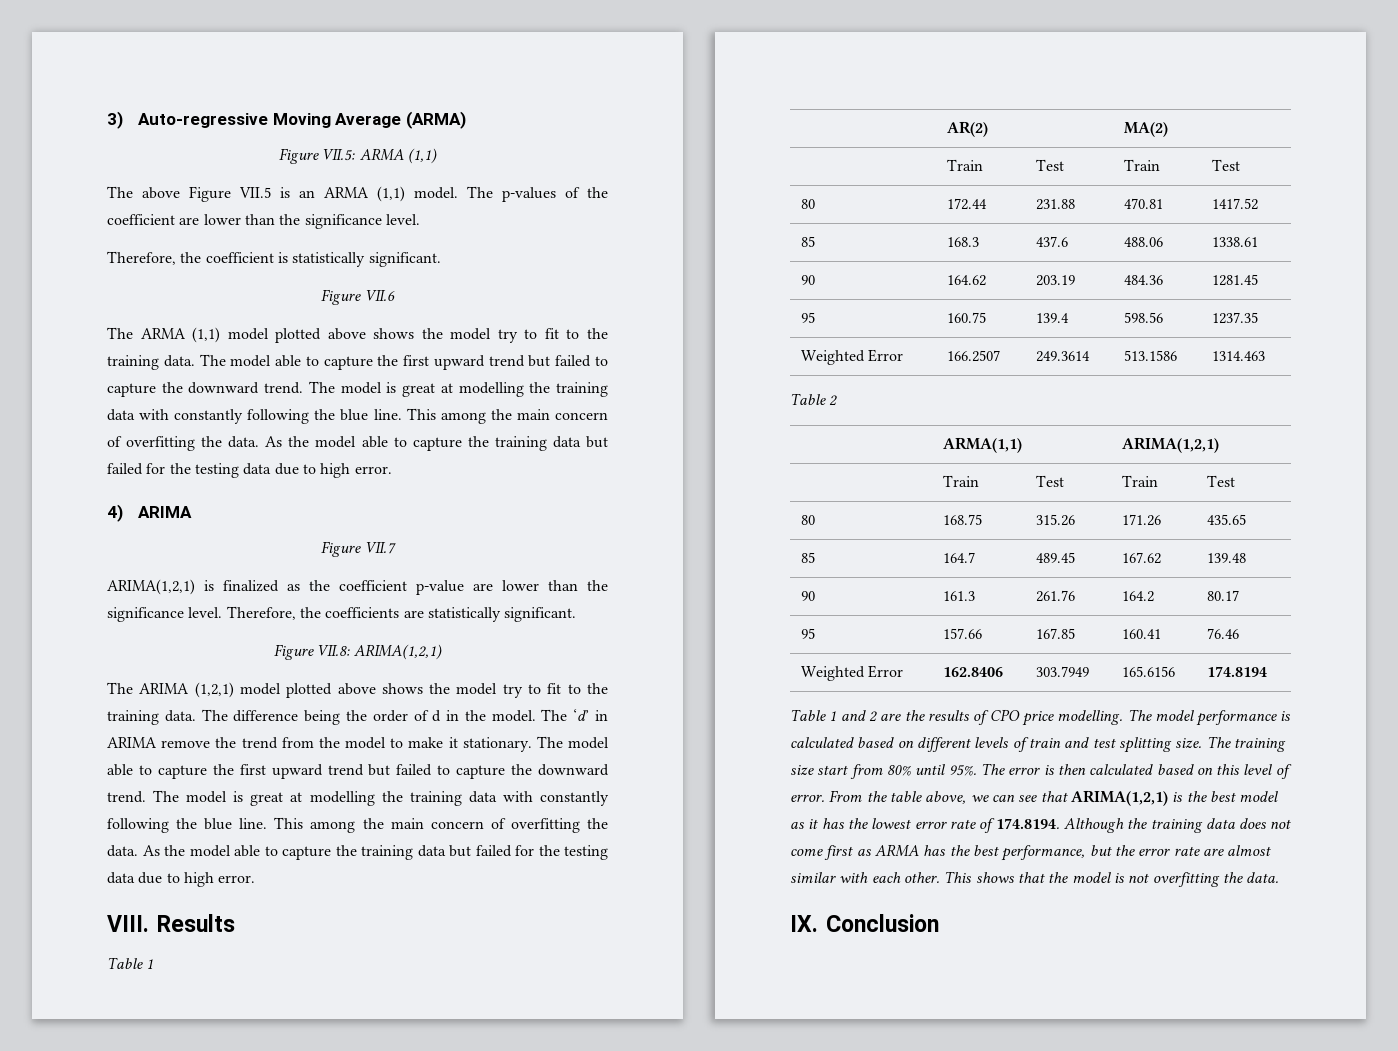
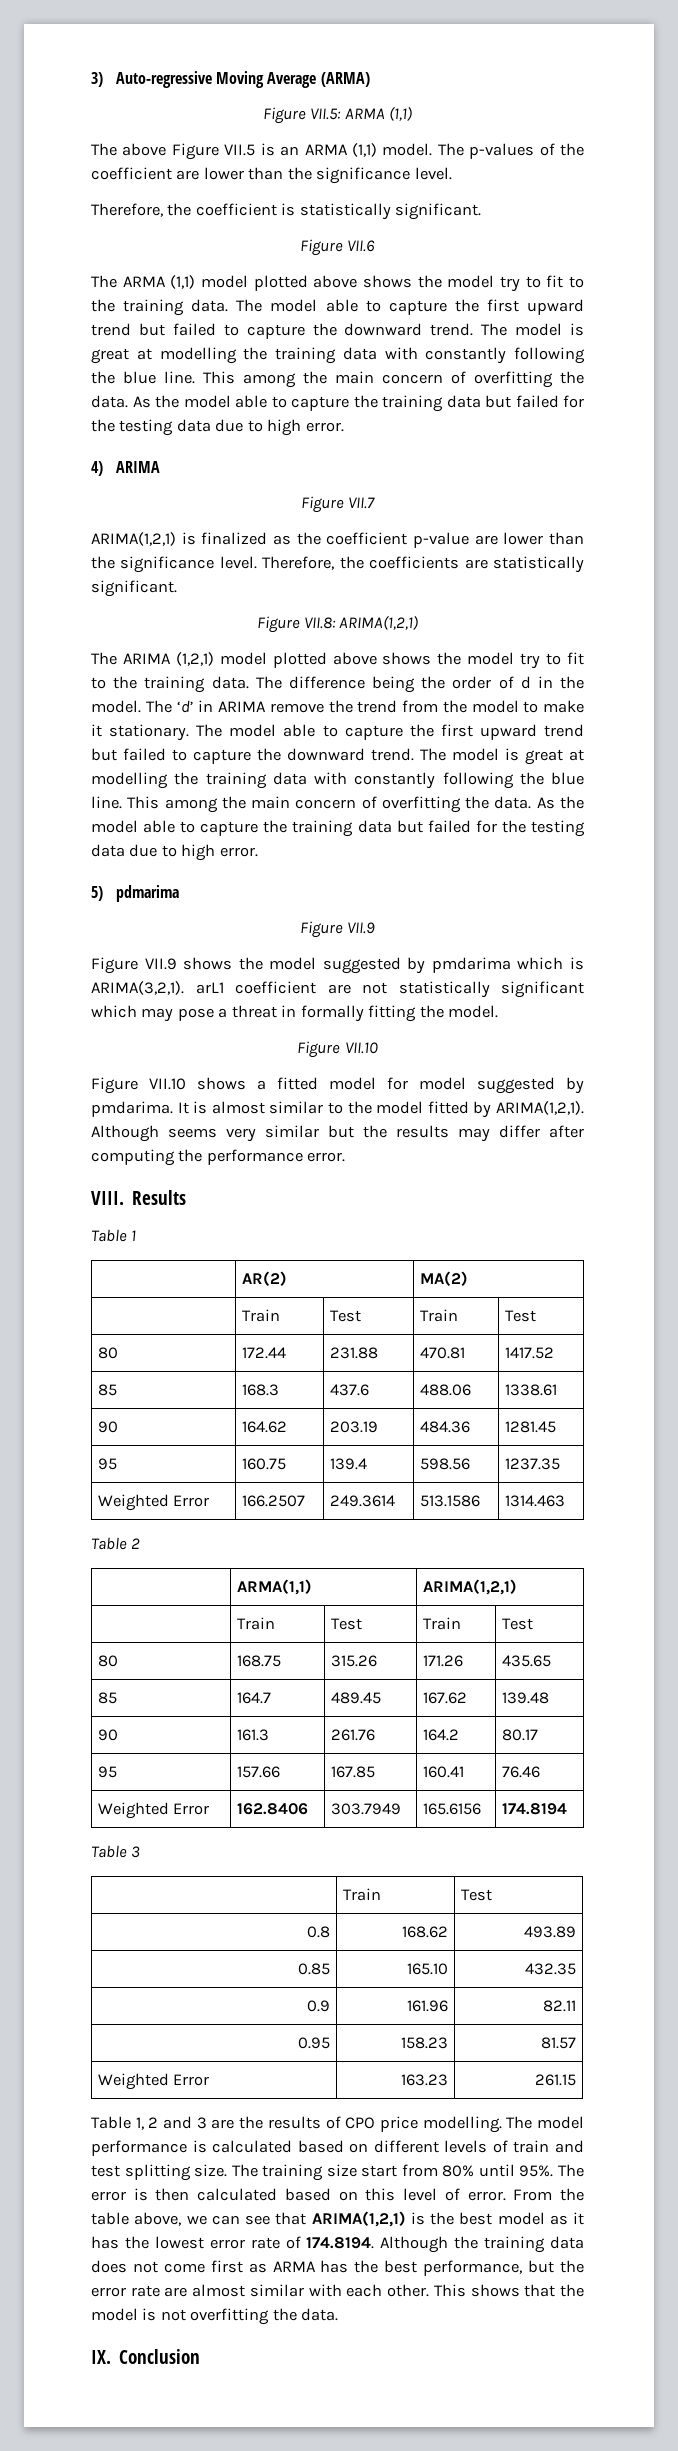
+ 5) pdmarima
+ Figure VII.9
+ Figure VII.9 shows the model suggested by pmdarima which is ARIMA(3,2,1). arL1 coefficient are not statistically significant which may pose a threat in formally fitting the model.
+ Figure VII.10
+ Figure VII.10 shows a fitted model for model suggested by pmdarima. It is almost similar to the model fitted by ARIMA(1,2,1). Although seems very similar but the results may differ after computing the performance error.
- Table 1 and 2 are the results of CPO price modelling.
+ Table 3
+ | Train | Test
+ 0.8 | 168.62 | 493.89
+ 0.85 | 165.10 | 432.35
+ 0.9 | 161.96 | 82.11
+ 0.95 | 158.23 | 81.57
+ Weighted Error | 163.23 | 261.15
+ Table 1, 2 and 3 are the results of CPO price modelling.

